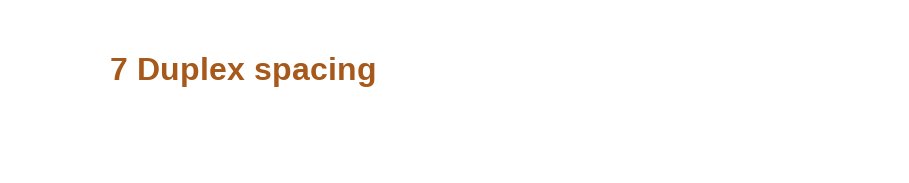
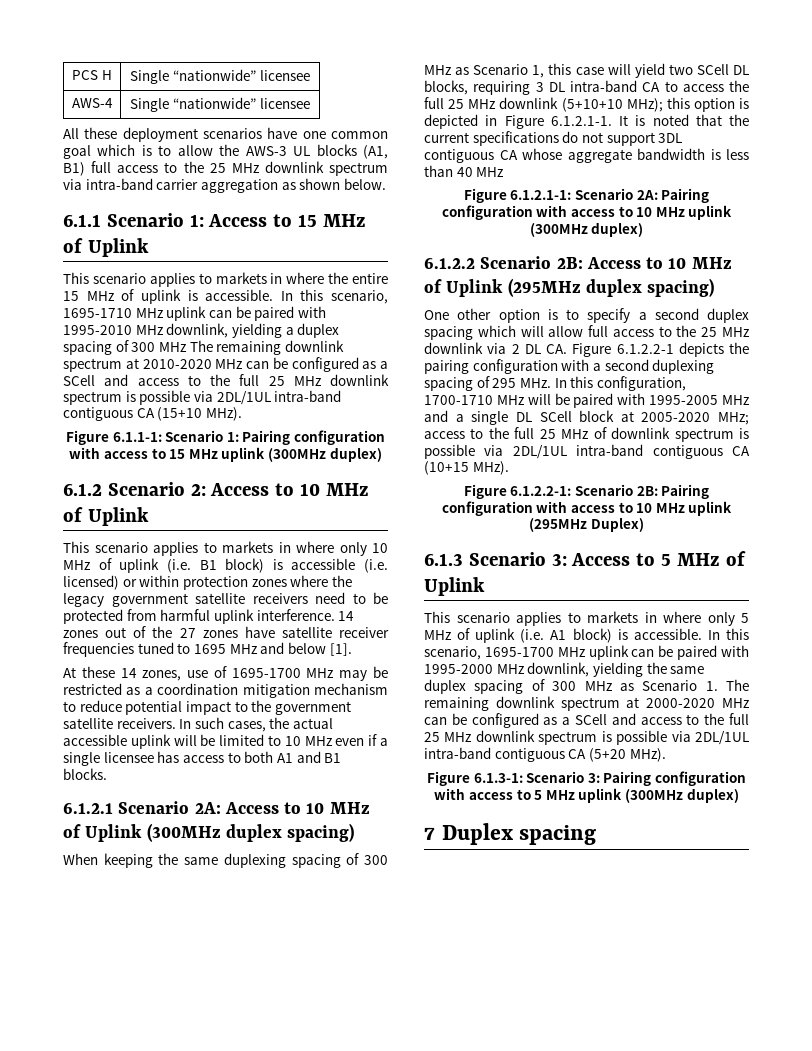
+ PCS H | Single “nationwide” licensee
+ AWS-4 | Single “nationwide” licensee
+ All these deployment scenarios have one common goal which is to allow the AWS-3 UL blocks (A1, B1) full access to the 25 MHz downlink spectrum via intra-band carrier aggregation as shown below.
+ 6.1.1 Scenario 1: Access to 15 MHz of Uplink
+ This scenario applies to markets in where the entire 15 MHz of uplink is accessible. In this scenario, 1695-1710 MHz uplink can be paired with 1995-2010 MHz downlink, yielding a duplex spacing of 300 MHz The remaining downlink spectrum at 2010-2020 MHz can be configured as a SCell and access to the full 25 MHz downlink spectrum is possible via 2DL/1UL intra-band contiguous CA (15+10 MHz).
+ Figure 6.1.1-1: Scenario 1: Pairing configuration with access to 15 MHz uplink (300MHz duplex)
+ 6.1.2 Scenario 2: Access to 10 MHz of Uplink
+ This scenario applies to markets in where only 10 MHz of uplink (i.e. B1 block) is accessible (i.e. licensed) or within protection zones where the legacy government satellite receivers need to be protected from harmful uplink interference. 14 zones out of the 27 zones have satellite receiver frequencies tuned to 1695 MHz and below [1].
+ At these 14 zones, use of 1695-1700 MHz may be restricted as a coordination mitigation mechanism to reduce potential impact to the government satellite receivers. In such cases, the actual accessible uplink will be limited to 10 MHz even if a single licensee has access to both A1 and B1 blocks.
+ 6.1.2.1 Scenario 2A: Access to 10 MHz of Uplink (300MHz duplex spacing)
+ When keeping the same duplexing spacing of 300 MHz as Scenario 1, this case will yield two SCell DL blocks, requiring 3 DL intra-band CA to access the full 25 MHz downlink (5+10+10 MHz); this option is depicted in Figure 6.1.2.1-1. It is noted that the current specifications do not support 3DL contiguous CA whose aggregate bandwidth is less than 40 MHz
+ Figure 6.1.2.1-1: Scenario 2A: Pairing configuration with access to 10 MHz uplink (300MHz duplex)
+ 6.1.2.2 Scenario 2B: Access to 10 MHz of Uplink (295MHz duplex spacing)
+ One other option is to specify a second duplex spacing which will allow full access to the 25 MHz downlink via 2 DL CA. Figure 6.1.2.2-1 depicts the pairing configuration with a second duplexing spacing of 295 MHz. In this configuration, 1700-1710 MHz will be paired with 1995-2005 MHz and a single DL SCell block at 2005-2020 MHz; access to the full 25 MHz of downlink spectrum is possible via 2DL/1UL intra-band contiguous CA (10+15 MHz).
+ Figure 6.1.2.2-1: Scenario 2B: Pairing configuration with access to 10 MHz uplink (295MHz Duplex)
+ 6.1.3 Scenario 3: Access to 5 MHz of Uplink
+ This scenario applies to markets in where only 5 MHz of uplink (i.e. A1 block) is accessible. In this scenario, 1695-1700 MHz uplink can be paired with 1995-2000 MHz downlink, yielding the same duplex spacing of 300 MHz as Scenario 1. The remaining downlink spectrum at 2000-2020 MHz can be configured as a SCell and access to the full 25 MHz downlink spectrum is possible via 2DL/1UL intra-band contiguous CA (5+20 MHz).
+ Figure 6.1.3-1: Scenario 3: Pairing configuration with access to 5 MHz uplink (300MHz duplex)

